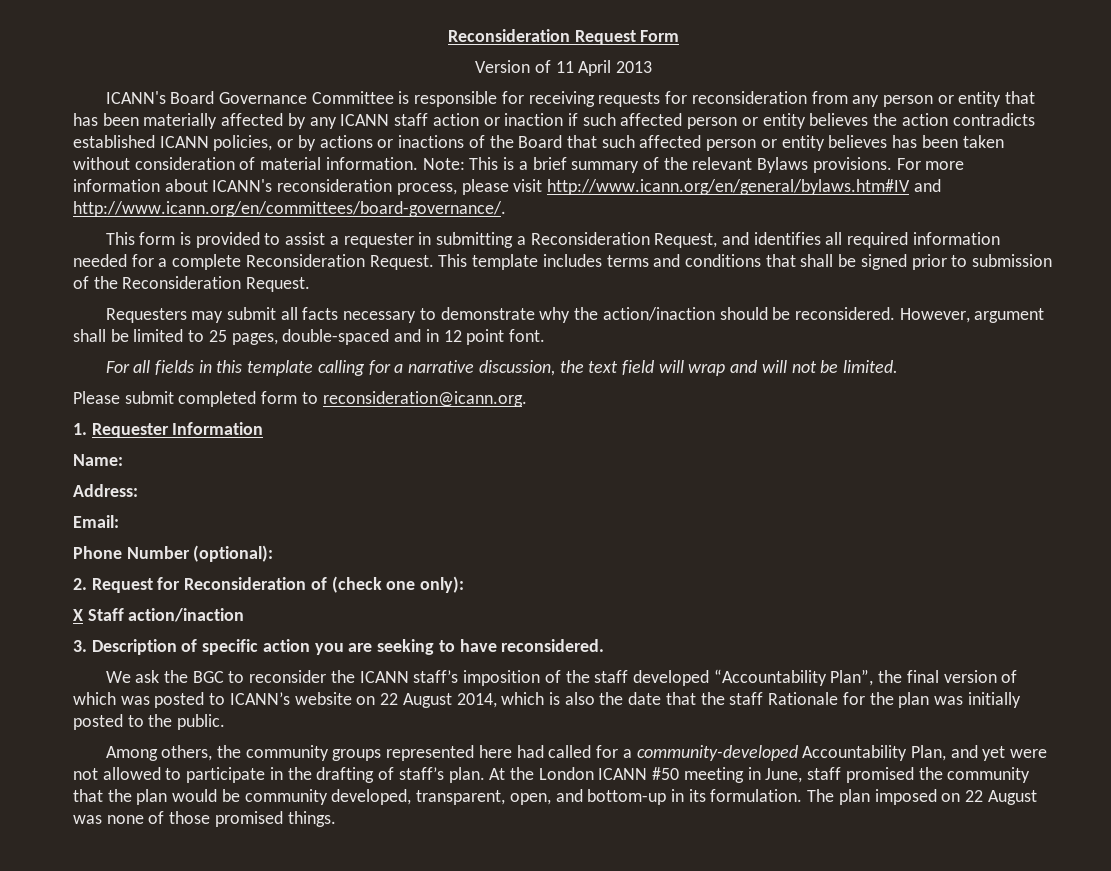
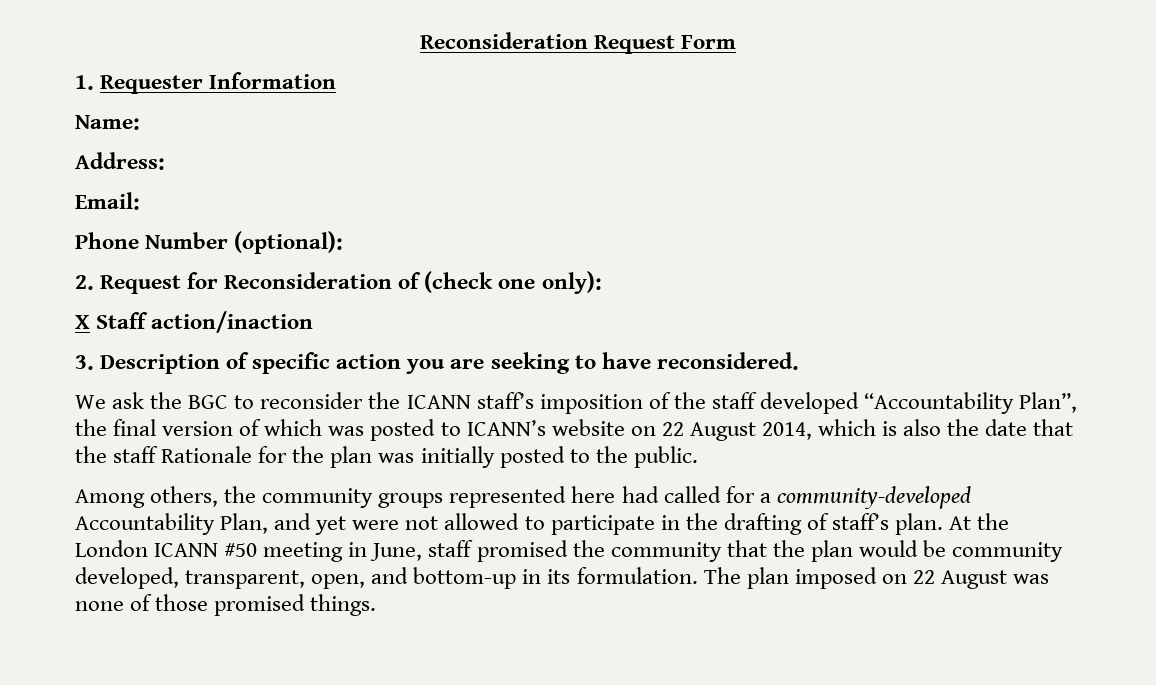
- Version of 11 April 2013
- ICANN's Board Governance Committee is responsible for receiving requests for reconsideration from any person or entity that has been materially affected by any ICANN staff action or inaction if such affected person or entity believes the action contradicts established ICANN policies, or by actions or inactions of the Board that such affected person or entity believes has been taken without consideration of material information. Note: This is a brief summary of the relevant Bylaws provisions. For more information about ICANN's reconsideration process, please visit http://www.icann.org/en/general/bylaws.htm#IV and http://www.icann.org/en/committees/board-governance/.
- This form is provided to assist a requester in submitting a Reconsideration Request, and identifies all required information needed for a complete Reconsideration Request. This template includes terms and conditions that shall be signed prior to submission of the Reconsideration Request.
- Requesters may submit all facts necessary to demonstrate why the action/inaction should be reconsidered. However, argument shall be limited to 25 pages, double-spaced and in 12 point font.
- For all fields in this template calling for a narrative discussion, the text field will wrap and will not be limited.
- Please submit completed form to reconsideration@icann.org.

